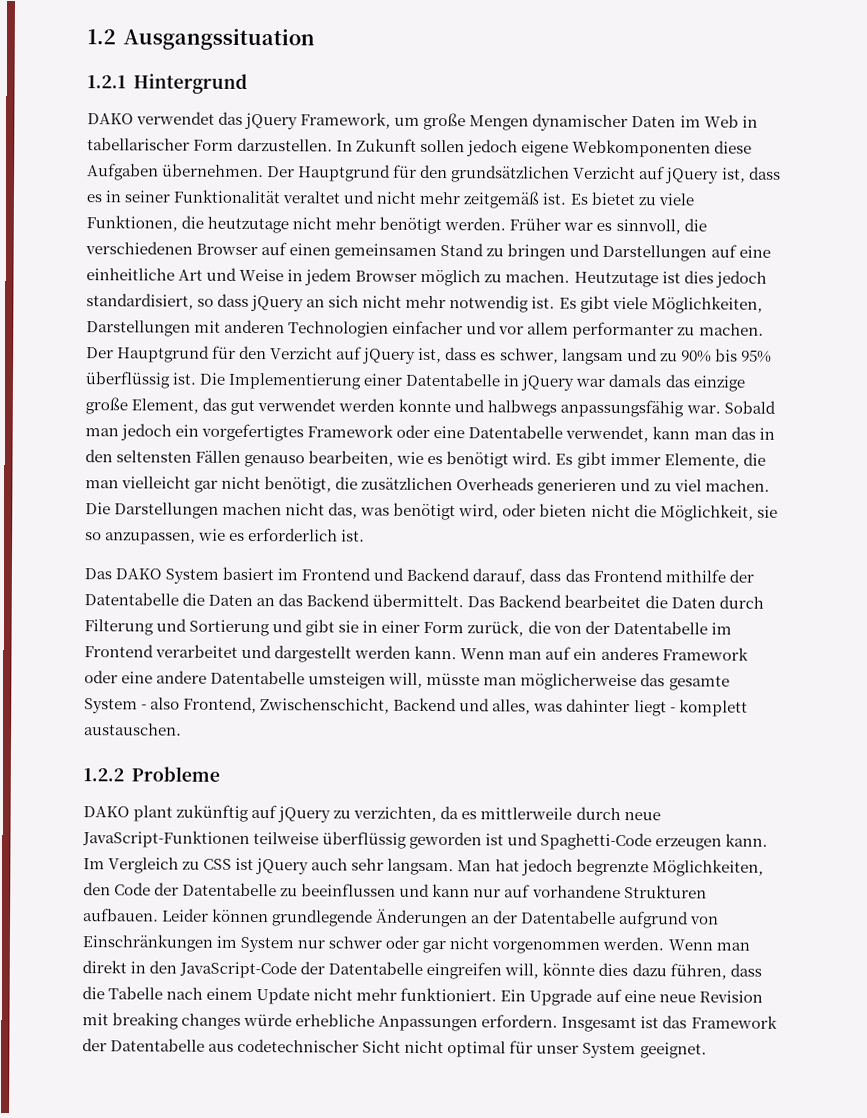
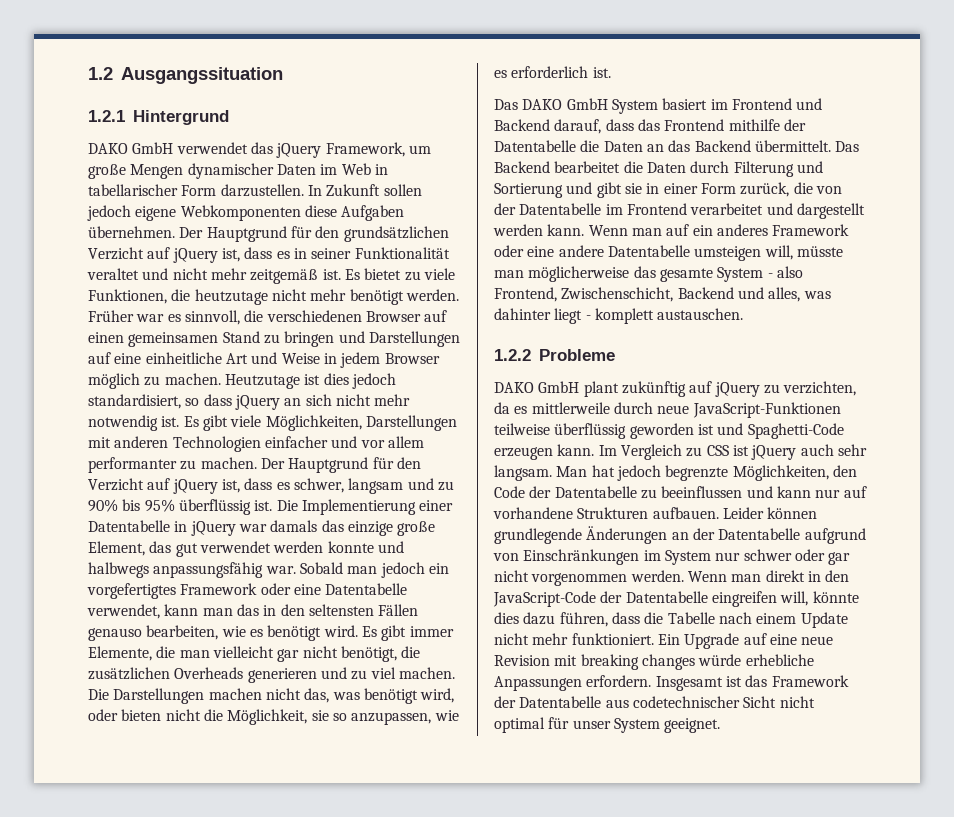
- DAKO verwendet das jQuery Framework, um große Mengen dynamischer Daten im Web in tabellarischer Form darzustellen.
+ DAKO GmbH verwendet das jQuery Framework, um große Mengen dynamischer Daten im Web in tabellarischer Form darzustellen.
- Das DAKO System basiert im Frontend und Backend darauf, dass das Frontend mithilfe der Datentabelle die Daten an das Backend übermittelt.
+ Das DAKO GmbH System basiert im Frontend und Backend darauf, dass das Frontend mithilfe der Datentabelle die Daten an das Backend übermittelt.
- DAKO plant zukünftig auf jQuery zu verzichten, da es mittlerweile durch neue JavaScript-Funktionen teilweise überflüssig geworden ist und Spaghetti-Code erzeugen kann.
+ DAKO GmbH plant zukünftig auf jQuery zu verzichten, da es mittlerweile durch neue JavaScript-Funktionen teilweise überflüssig geworden ist und Spaghetti-Code erzeugen kann.

